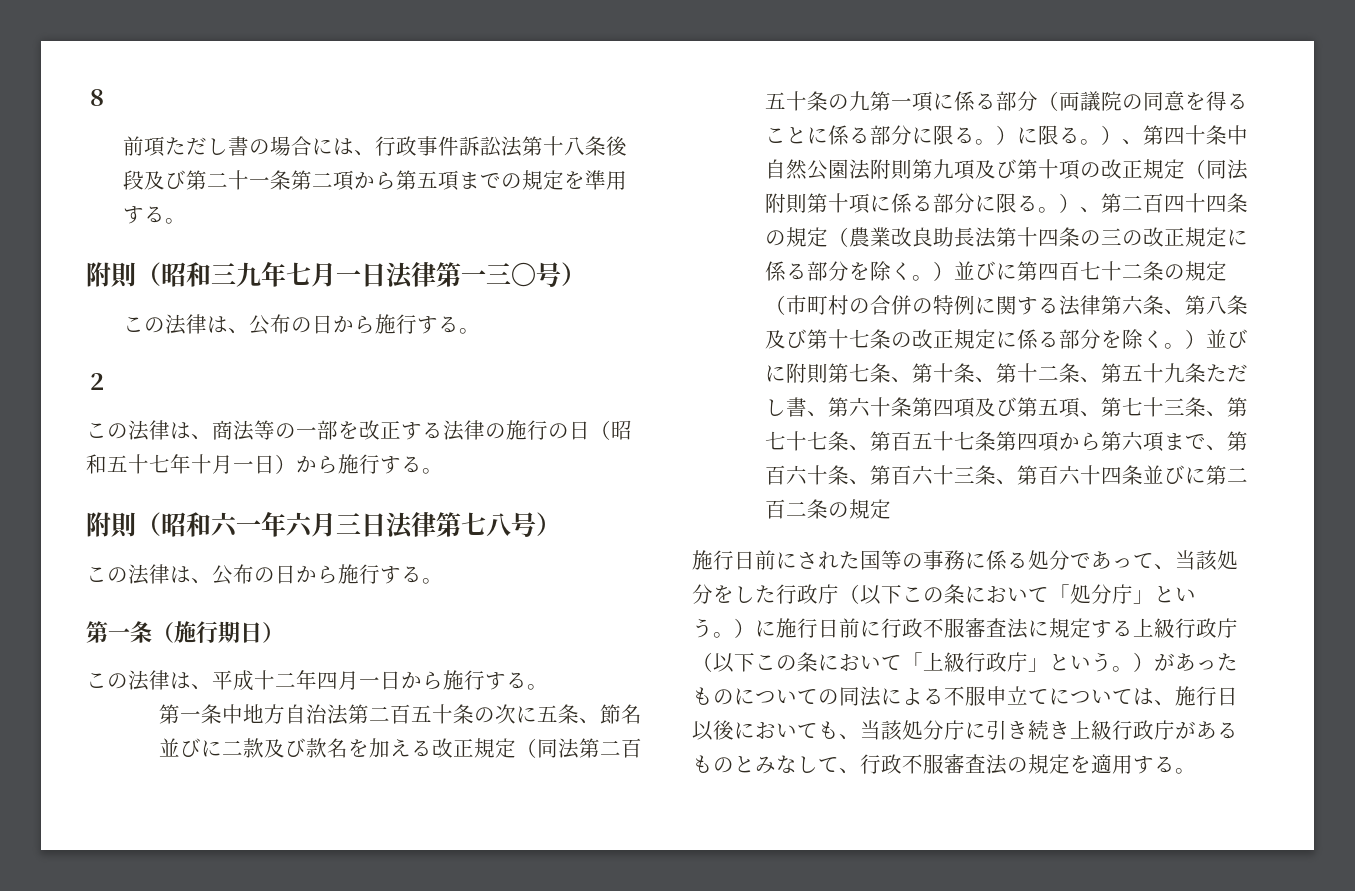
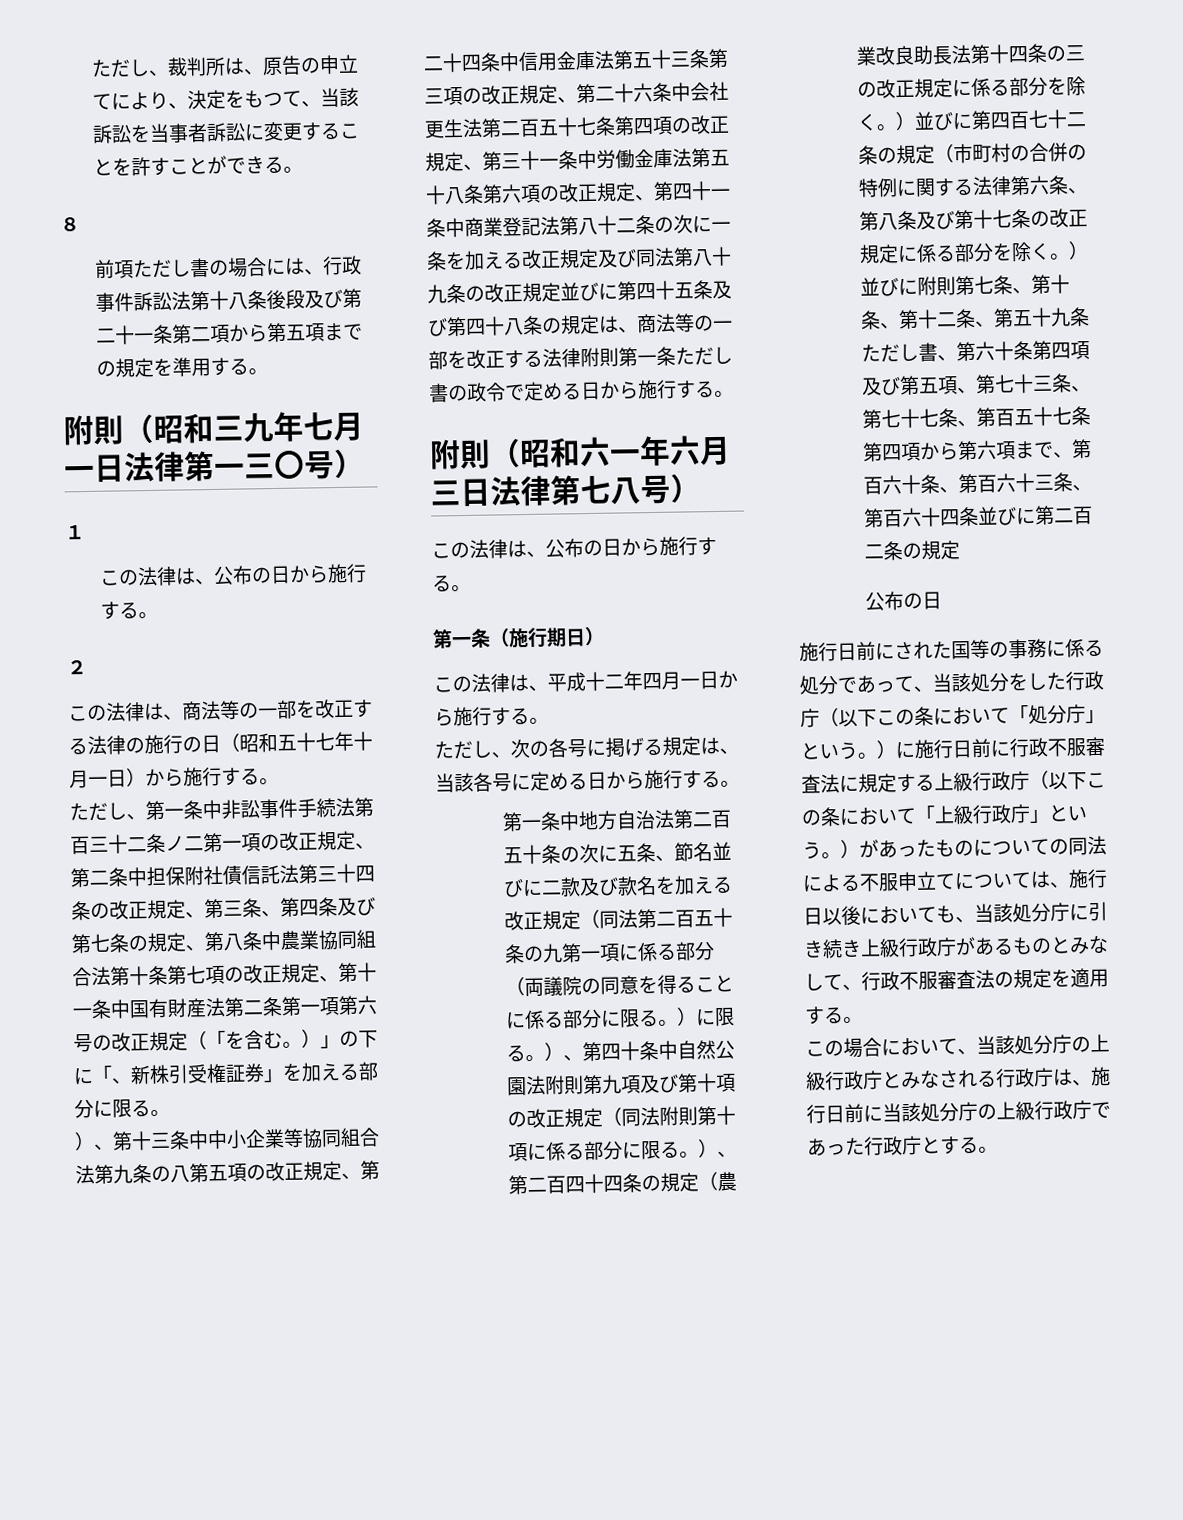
+ ただし、裁判所は、原告の申立てにより、決定をもつて、当該訴訟を当事者訴訟に変更することを許すことができる。
+ １
+ ただし、第一条中非訟事件手続法第百三十二条ノ二第一項の改正規定、第二条中担保附社債信託法第三十四条の改正規定、第三条、第四条及び第七条の規定、第八条中農業協同組合法第十条第七項の改正規定、第十一条中国有財産法第二条第一項第六号の改正規定（「を含む。）」の下に「、新株引受権証券」を加える部分に限る。
+ ）、第十三条中中小企業等協同組合法第九条の八第五項の改正規定、第二十四条中信用金庫法第五十三条第三項の改正規定、第二十六条中会社更生法第二百五十七条第四項の改正規定、第三十一条中労働金庫法第五十八条第六項の改正規定、第四十一条中商業登記法第八十二条の次に一条を加える改正規定及び同法第八十九条の改正規定並びに第四十五条及び第四十八条の規定は、商法等の一部を改正する法律附則第一条ただし書の政令で定める日から施行する。
+ ただし、次の各号に掲げる規定は、当該各号に定める日から施行する。
  第一条中地方自治法第二百五十条の次に五条、節名並びに二款及び款名を加える改正規定（同法第二百五十条の九第一項に係る部分（両議院の同意を得ることに係る部分に限る。）に限る。）、第四十条中自然公園法附則第九項及び第十項の改正規定（同法附則第十項に係る部分に限る。）、第二百四十四条の規定（農業改良助長法第十四条の三の改正規定に係る部分を除く。）並びに第四百七十二条の規定（市町村の合併の特例に関する法律第六条、第八条及び第十七条の改正規定に係る部分を除く。）並びに附則第七条、第十条、第十二条、第五十九条ただし書、第六十条第四項及び第五項、第七十三条、第七十七条、第百五十七条第四項から第六項まで、第百六十条、第百六十三条、第百六十四条並びに第二百二条の規定
+ 公布の日
+ この場合において、当該処分庁の上級行政庁とみなされる行政庁は、施行日前に当該処分庁の上級行政庁であった行政庁とする。

